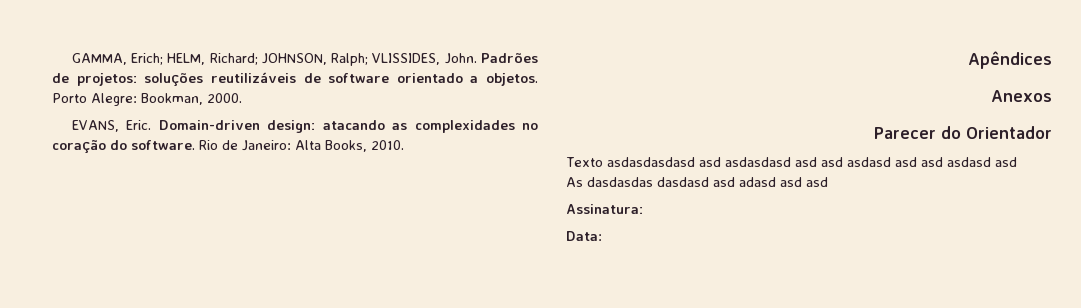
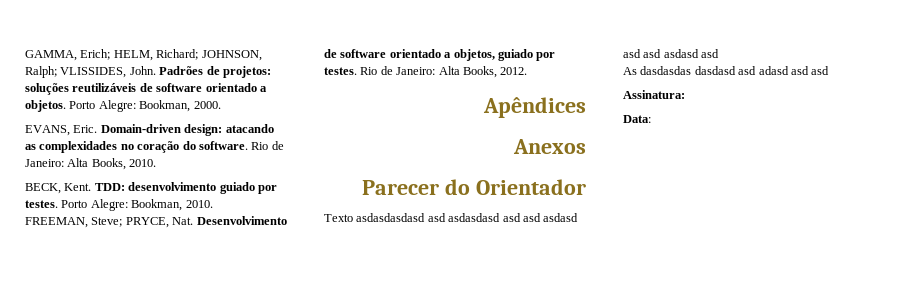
+ BECK, Kent. TDD: desenvolvimento guiado por testes. Porto Alegre: Bookman, 2010.
+ FREEMAN, Steve; PRYCE, Nat. Desenvolvimento de software orientado a objetos, guiado por testes. Rio de Janeiro: Alta Books, 2012.

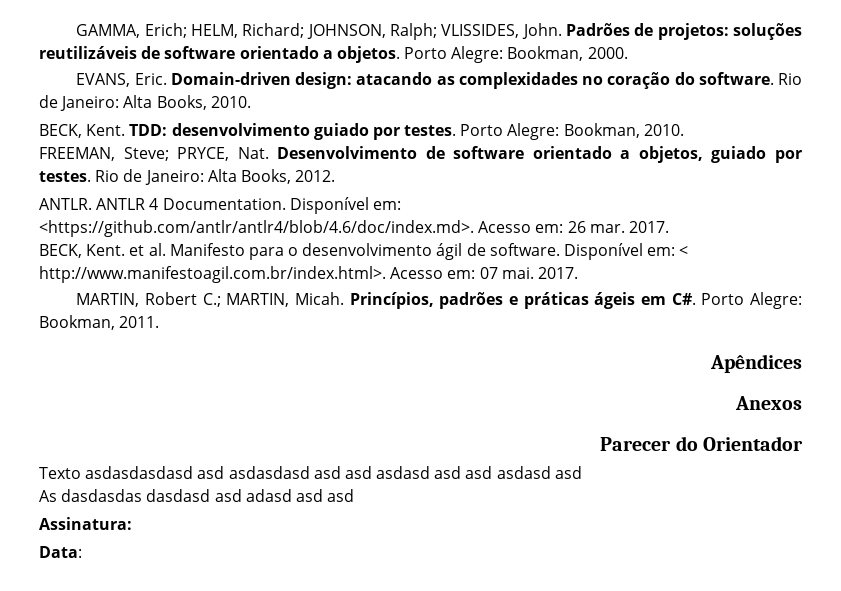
+ ANTLR. ANTLR 4 Documentation. Disponível em: <https://github.com/antlr/antlr4/blob/4.6/doc/index.md>. Acesso em: 26 mar. 2017.
+ BECK, Kent. et al. Manifesto para o desenvolvimento ágil de software. Disponível em: < http://www.manifestoagil.com.br/index.html>. Acesso em: 07 mai. 2017.
+ MARTIN, Robert C.; MARTIN, Micah. Princípios, padrões e práticas ágeis em C#. Porto Alegre: Bookman, 2011.

